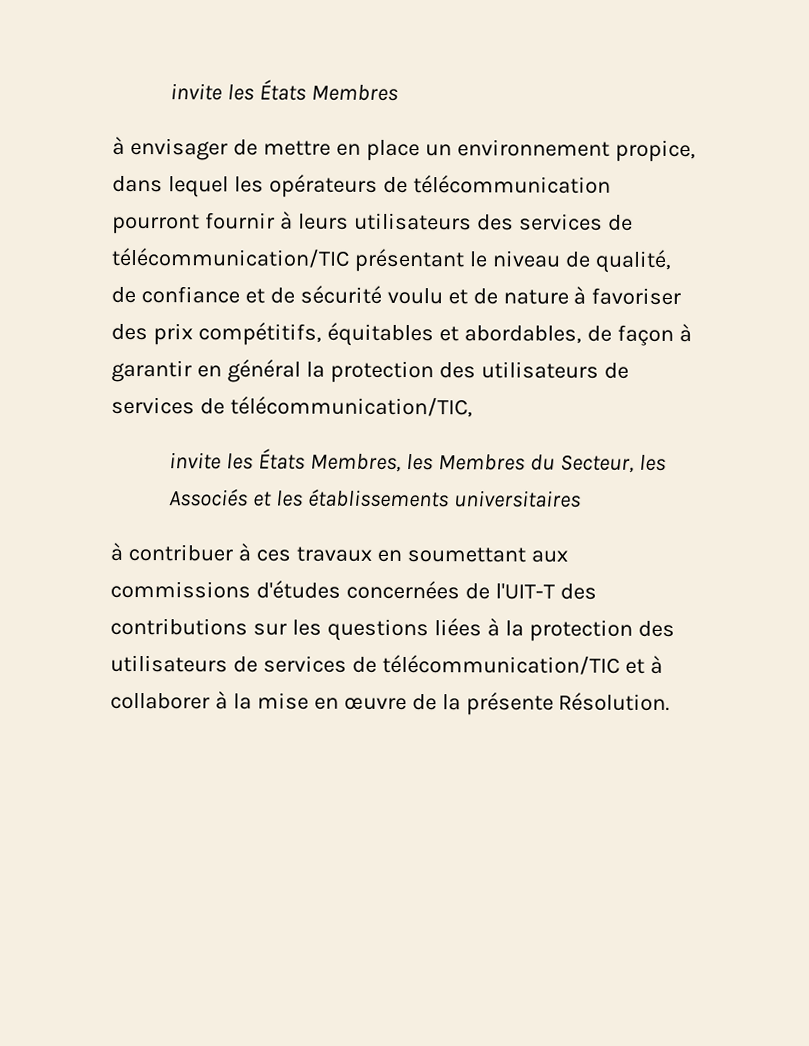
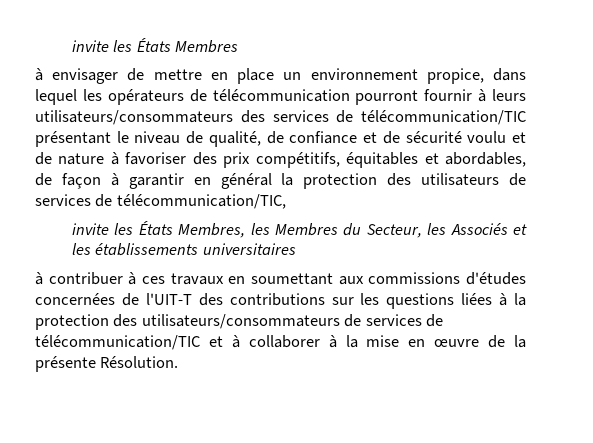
- à envisager de mettre en place un environnement propice, dans lequel les opérateurs de télécommunication pourront fournir à leurs utilisateurs des services de télécommunication/TIC présentant le niveau de qualité, de confiance et de sécurité voulu et de nature à favoriser des prix compétitifs, équitables et abordables, de façon à garantir en général la protection des utilisateurs de services de télécommunication/TIC,
+ à envisager de mettre en place un environnement propice, dans lequel les opérateurs de télécommunication pourront fournir à leurs utilisateurs/consommateurs des services de télécommunication/TIC présentant le niveau de qualité, de confiance et de sécurité voulu et de nature à favoriser des prix compétitifs, équitables et abordables, de façon à garantir en général la protection des utilisateurs de services de télécommunication/TIC,
- à contribuer à ces travaux en soumettant aux commissions d'études concernées de l'UIT-T des contributions sur les questions liées à la protection des utilisateurs de services de télécommunication/TIC et à collaborer à la mise en œuvre de la présente Résolution.
+ à contribuer à ces travaux en soumettant aux commissions d'études concernées de l'UIT-T des contributions sur les questions liées à la protection des utilisateurs/consommateurs de services de télécommunication/TIC et à collaborer à la mise en œuvre de la présente Résolution.

